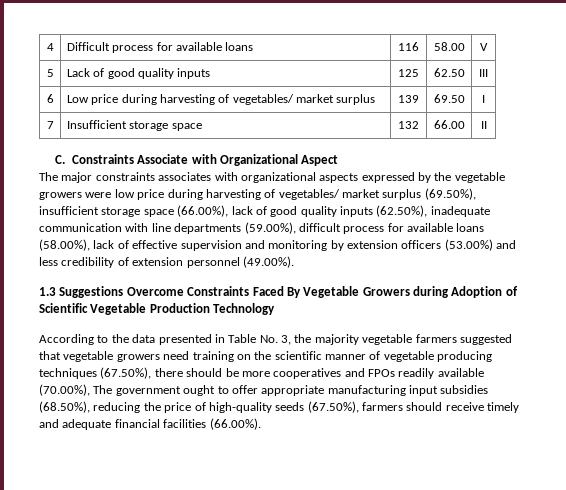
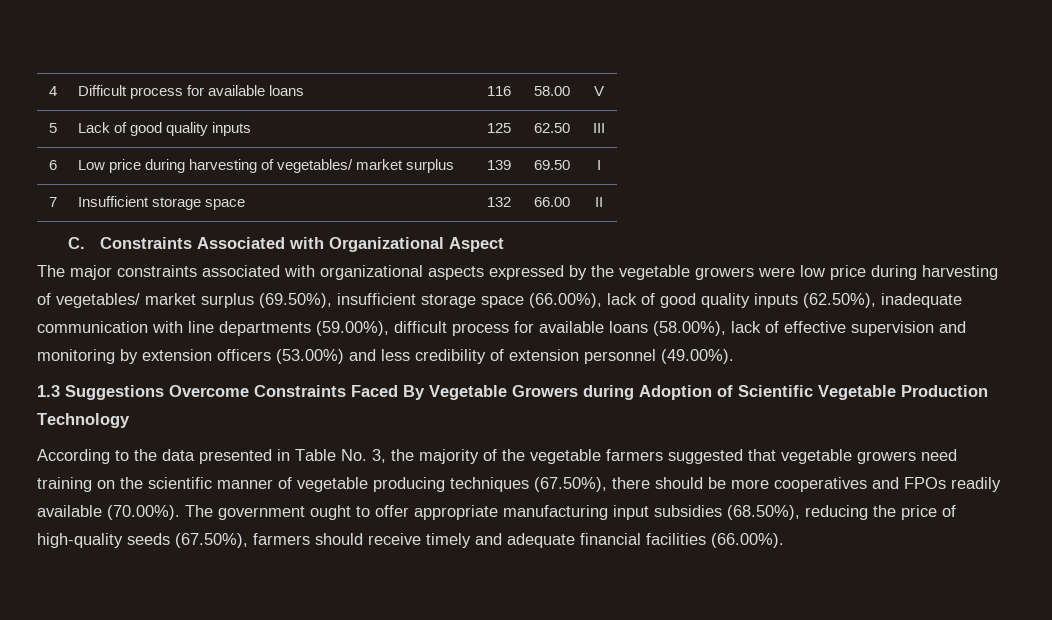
- C. Constraints Associate with Organizational Aspect
+ C. Constraints Associated with Organizational Aspect
- The major constraints associates with organizational aspects expressed by the vegetable growers were low price during harvesting of vegetables/ market surplus (69.50%), insufficient storage space (66.00%), lack of good quality inputs (62.50%), inadequate communication with line departments (59.00%), difficult process for available loans (58.00%), lack of effective supervision and monitoring by extension officers (53.00%) and less credibility of extension personnel (49.00%).
+ The major constraints associated with organizational aspects expressed by the vegetable growers were low price during harvesting of vegetables/ market surplus (69.50%), insufficient storage space (66.00%), lack of good quality inputs (62.50%), inadequate communication with line departments (59.00%), difficult process for available loans (58.00%), lack of effective supervision and monitoring by extension officers (53.00%) and less credibility of extension personnel (49.00%).
- According to the data presented in Table No. 3, the majority vegetable farmers suggested that vegetable growers need training on the scientific manner of vegetable producing techniques (67.50%), there should be more cooperatives and FPOs readily available (70.00%), The government ought to offer appropriate manufacturing input subsidies (68.50%), reducing the price of high-quality seeds (67.50%), farmers should receive timely and adequate financial facilities (66.00%).
+ According to the data presented in Table No. 3, the majority of the vegetable farmers suggested that vegetable growers need training on the scientific manner of vegetable producing techniques (67.50%), there should be more cooperatives and FPOs readily available (70.00%). The government ought to offer appropriate manufacturing input subsidies (68.50%), reducing the price of high-quality seeds (67.50%), farmers should receive timely and adequate financial facilities (66.00%).

